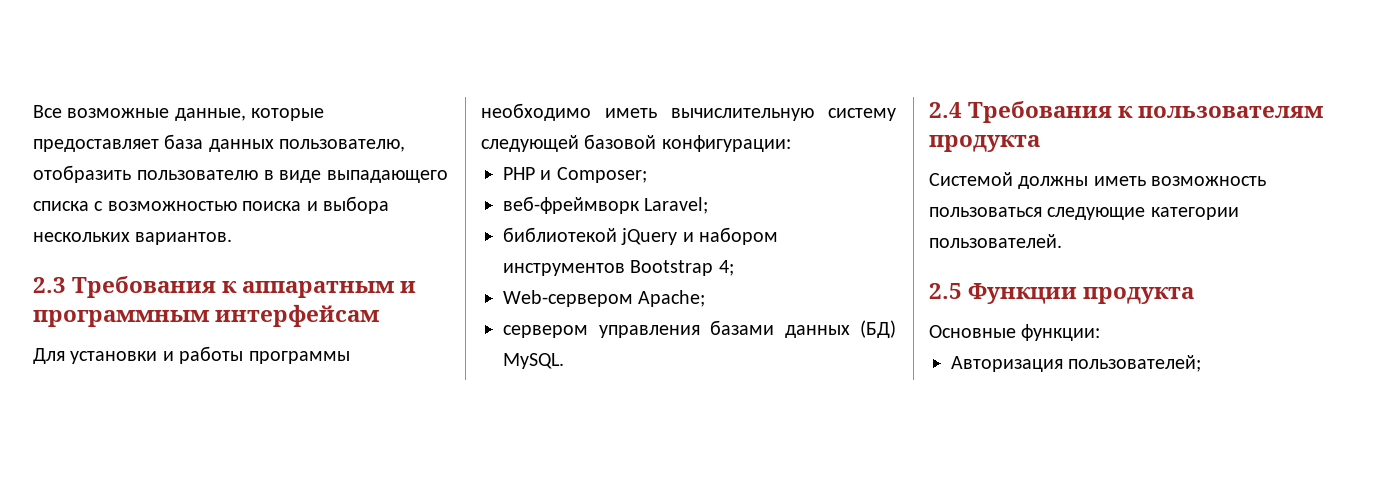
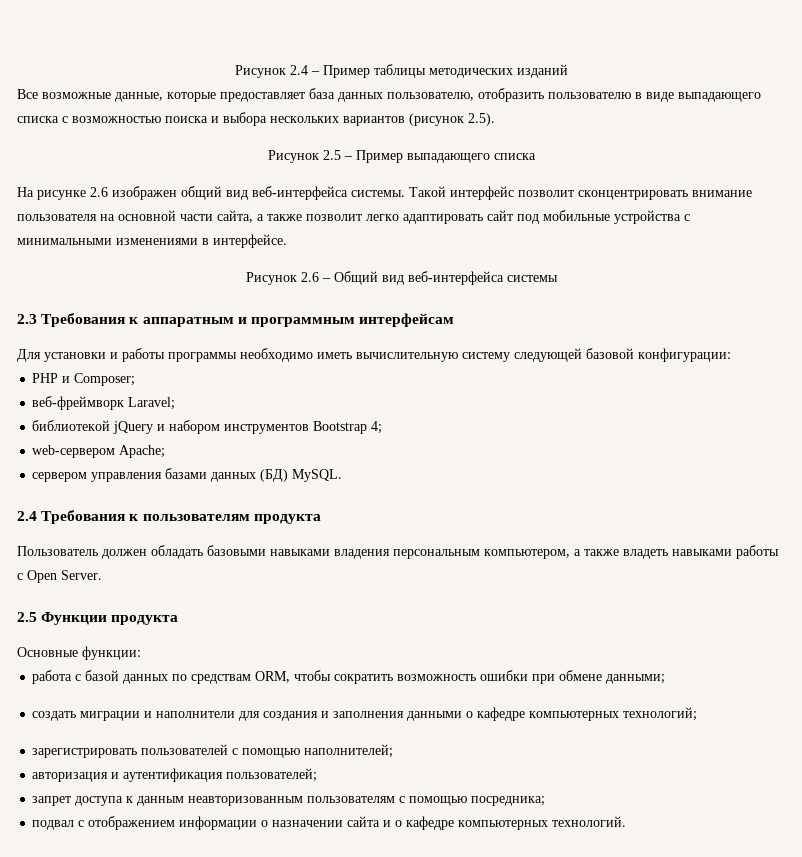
+ Рисунок 2.4 – Пример таблицы методических изданий
- Все возможные данные, которые предоставляет база данных пользователю, отобразить пользователю в виде выпадающего списка с возможностью поиска и выбора нескольких вариантов.
+ Все возможные данные, которые предоставляет база данных пользователю, отобразить пользователю в виде выпадающего списка с возможностью поиска и выбора нескольких вариантов (рисунок 2.5).
+ Рисунок 2.5 – Пример выпадающего списка
+ На рисунке 2.6 изображен общий вид веб-интерфейса системы. Такой интерфейс позволит сконцентрировать внимание пользователя на основной части сайта, а также позволит легко адаптировать сайт под мобильные устройства с минимальными изменениями в интерфейсе.
+ Рисунок 2.6 – Общий вид веб-интерфейса системы
- Web-сервером Apache;
+ web-сервером Apache;
- Системой должны иметь возможность пользоваться следующие категории пользователей.
+ Пользователь должен обладать базовыми навыками владения персональным компьютером, а также владеть навыками работы с Open Server.
- Авторизация пользователей;
+ работа с базой данных по средствам ORM, чтобы сократить возможность ошибки при обмене данными;
+ cоздать миграции и наполнители для создания и заполнения данными о кафедре компьютерных технологий;
+ зарегистрировать пользователей с помощью наполнителей;
+ авторизация и аутентификация пользователей;
+ запрет доступа к данным неавторизованным пользователям с помощью посредника;
+ подвал с отображением информации о назначении сайта и о кафедре компьютерных технологий.

